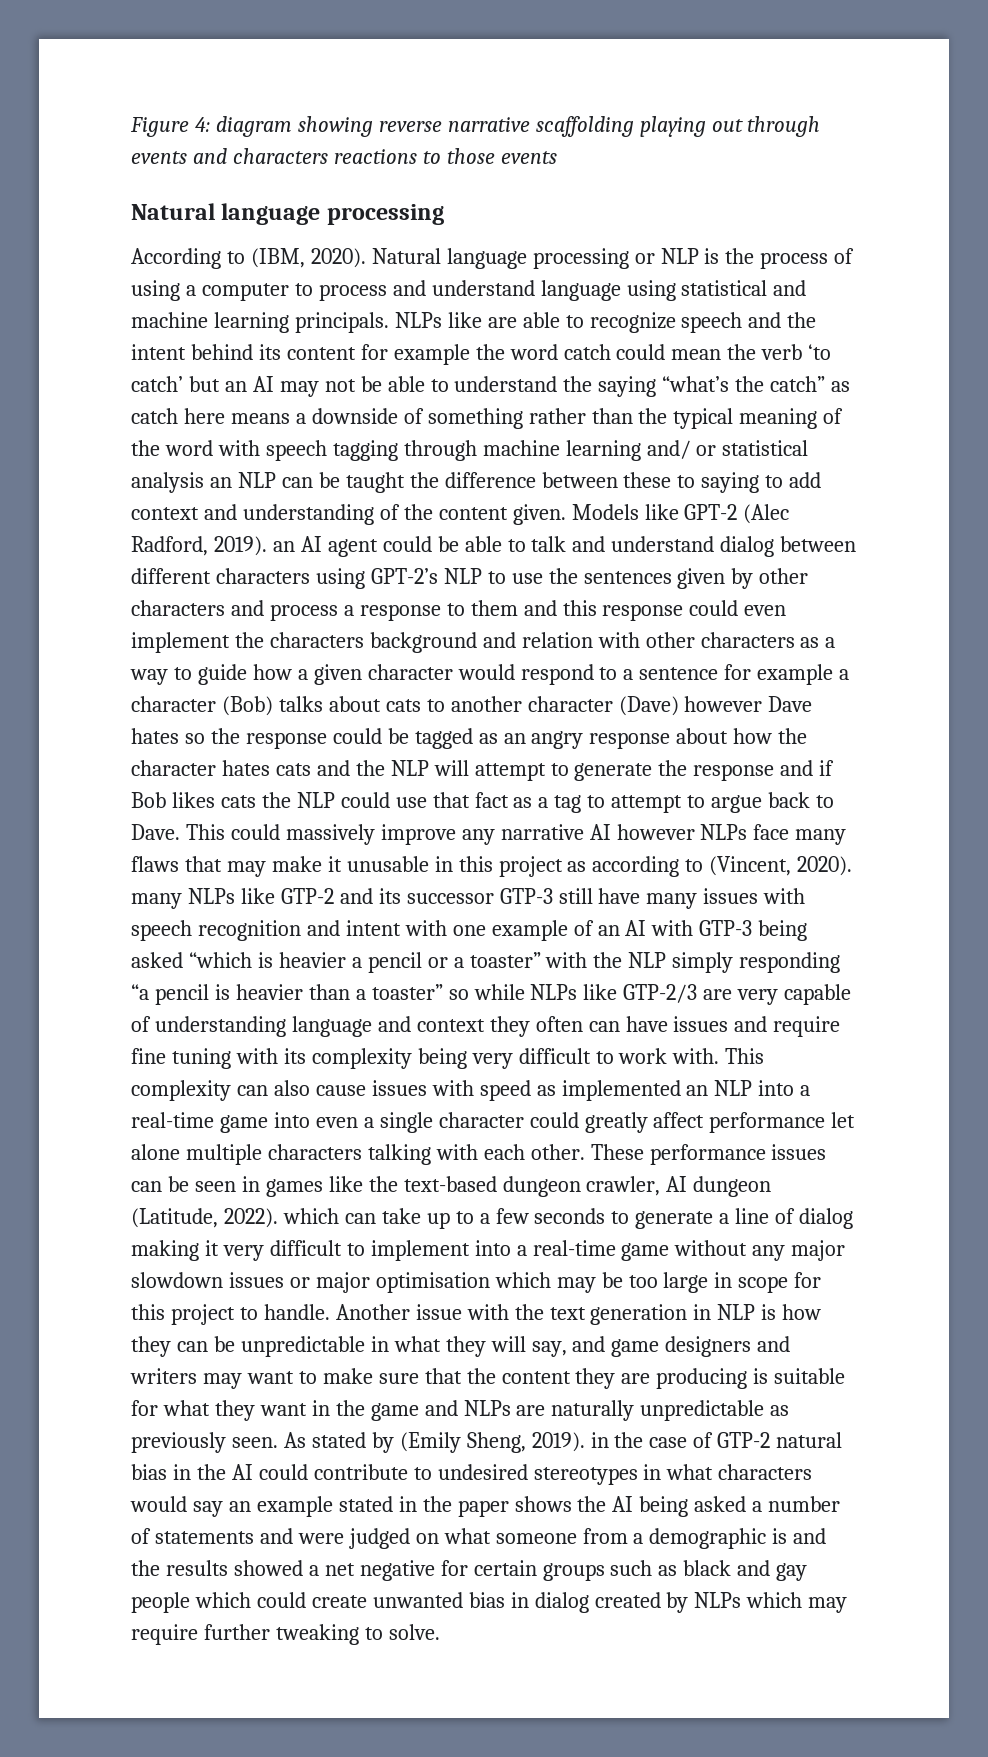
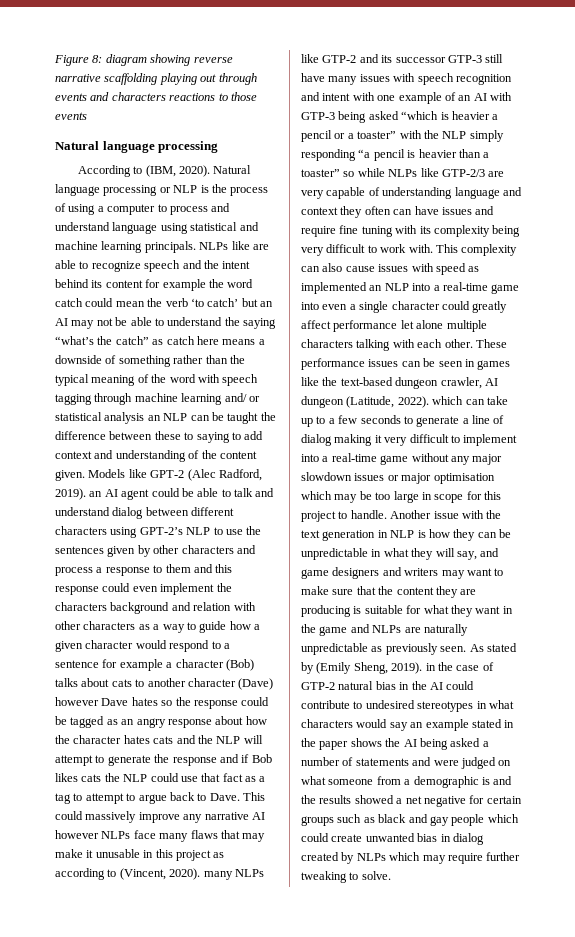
- Figure 4: diagram showing reverse narrative scaffolding playing out through events and characters reactions to those events
+ Figure 8: diagram showing reverse narrative scaffolding playing out through events and characters reactions to those events

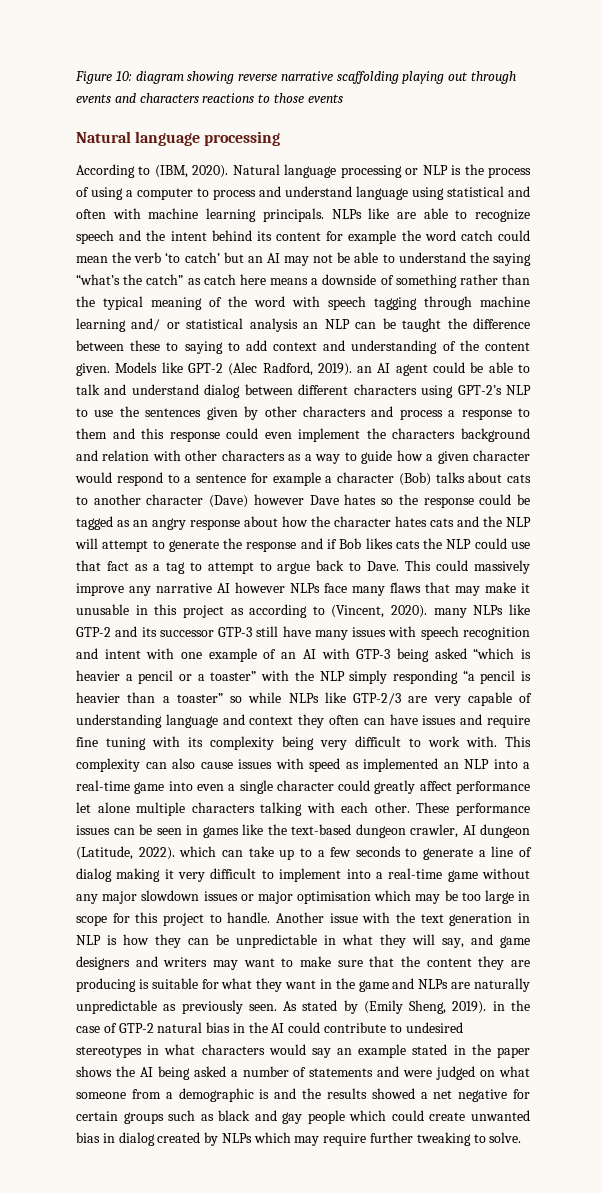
- Figure 8: diagram showing reverse narrative scaffolding playing out through events and characters reactions to those events
+ Figure 10: diagram showing reverse narrative scaffolding playing out through events and characters reactions to those events
- Natural language processing or NLP is the process of using a computer to process and understand language using statistical and machine learning principals.
+ Natural language processing or NLP is the process of using a computer to process and understand language using statistical and often with machine learning principals.

